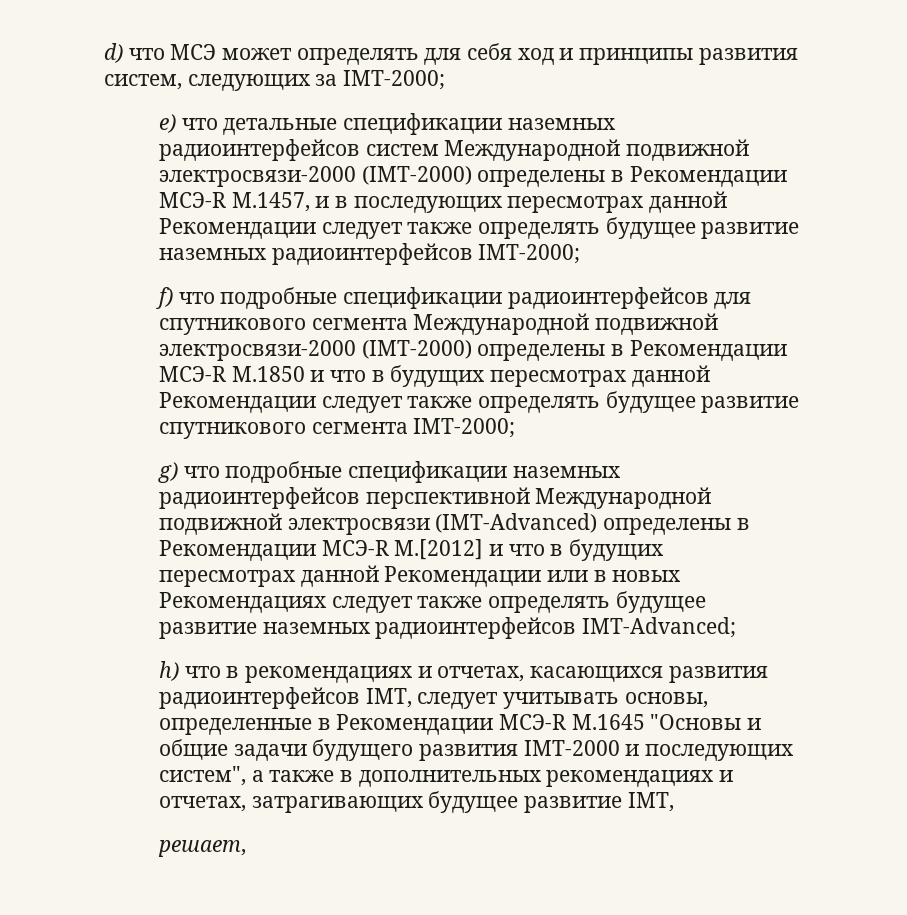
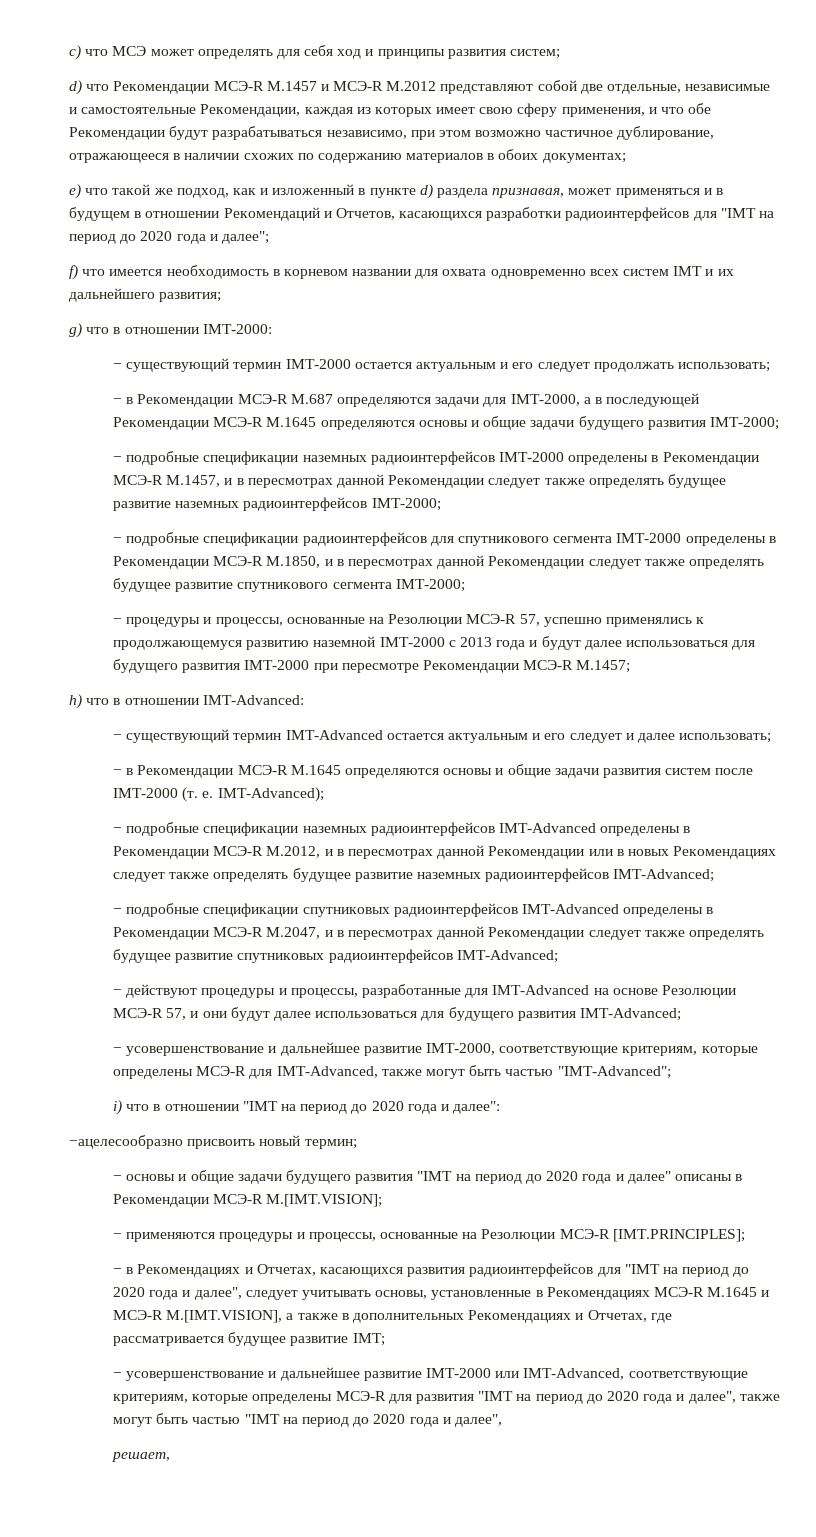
- d) что МСЭ может определять для себя ход и принципы развития систем, следующих за IMT-2000;
- e) что детальные спецификации наземных радиоинтерфейсов систем Международной подвижной электросвязи-2000 (IMT-2000) определены в Рекомендации МСЭ-R M.1457, и в последующих пересмотрах данной Рекомендации следует также определять будущее развитие наземных радиоинтерфейсов IMT-2000;
+ c) что МСЭ может определять для себя ход и принципы развития систем;
+ d) что Рекомендации МСЭ-R M.1457 и МСЭ-R M.2012 представляют собой две отдельные, независимые и самостоятельные Рекомендации, каждая из которых имеет свою сферу применения, и что обе Рекомендации будут разрабатываться независимо, при этом возможно частичное дублирование, отражающееся в наличии схожих по содержанию материалов в обоих документах;
+ e) что такой же подход, как и изложенный в пункте d) раздела признавая, может применяться и в будущем в отношении Рекомендаций и Отчетов, касающихся разработки радиоинтерфейсов для "IMT на период до 2020 года и далее";
+ f) что имеется необходимость в корневом названии для охвата одновременно всех систем IMT и их дальнейшего развития;
+ g) что в отношении IMT-2000:
+ − существующий термин IMT-2000 остается актуальным и его следует продолжать использовать;
+ − в Рекомендации МСЭ-R M.687 определяются задачи для IMT-2000, а в последующей Рекомендации МСЭ-R M.1645 определяются основы и общие задачи будущего развития IMT-2000;
+ − подробные спецификации наземных радиоинтерфейсов IMT-2000 определены в Рекомендации МСЭ-R M.1457, и в пересмотрах данной Рекомендации следует также определять будущее развитие наземных радиоинтерфейсов IMT-2000;
- f) что подробные спецификации радиоинтерфейсов для спутникового сегмента Международной подвижной электросвязи-2000 (IMT-2000) определены в Рекомендации МСЭ-R M.1850 и что в будущих пересмотрах данной Рекомендации следует также определять будущее развитие спутникового сегмента IMT-2000;
+ − подробные спецификации радиоинтерфейсов для спутникового сегмента IMT-2000 определены в Рекомендации МСЭ-R M.1850, и в пересмотрах данной Рекомендации следует также определять будущее развитие спутникового сегмента IMT-2000;
- g) что подробные спецификации наземных радиоинтерфейсов перспективной Международной подвижной электросвязи (IMT-Advanced) определены в Рекомендации МСЭ-R M.[2012] и что в будущих пересмотрах данной Рекомендации или в новых Рекомендациях следует также определять будущее развитие наземных радиоинтерфейсов IMT-Advanced;
+ − процедуры и процессы, основанные на Резолюции МСЭ-R 57, успешно применялись к продолжающемуся развитию наземной IMT-2000 с 2013 года и будут далее использоваться для будущего развития IMT-2000 при пересмотре Рекомендации МСЭ-R M.1457;
+ h) что в отношении IMT-Advanced:
+ − существующий термин IMT-Advanced остается актуальным и его следует и далее использовать;
+ − в Рекомендации МСЭ-R M.1645 определяются основы и общие задачи развития систем после IMT-2000 (т. е. IMT-Advanced);
+ − подробные спецификации наземных радиоинтерфейсов IMT-Advanced определены в Рекомендации МСЭ-R M.2012, и в пересмотрах данной Рекомендации или в новых Рекомендациях следует также определять будущее развитие наземных радиоинтерфейсов IMT-Advanced;
- h) что в рекомендациях и отчетах, касающихся развития радиоинтерфейсов IMT, следует учитывать основы, определенные в Рекомендации МСЭ-R M.1645 "Основы и общие задачи будущего развития IMT-2000 и последующих систем", а также в дополнительных рекомендациях и отчетах, затрагивающих будущее развитие IMT,
+ − подробные спецификации спутниковых радиоинтерфейсов IMT-Advanced определены в Рекомендации МСЭ-R M.2047, и в пересмотрах данной Рекомендации следует также определять будущее развитие спутниковых радиоинтерфейсов IMT-Advanced;
+ − действуют процедуры и процессы, разработанные для IMT-Advanced на основе Резолюции МСЭ-R 57, и они будут далее использоваться для будущего развития IMT-Advanced;
+ − усовершенствование и дальнейшее развитие IMT-2000, соответствующие критериям, которые определены МСЭ-R для IMT-Advanced, также могут быть частью "IMT-Advanced";
+ i) что в отношении "IMT на период до 2020 года и далее":
+ −ацелесообразно присвоить новый термин;
+ − основы и общие задачи будущего развития "IMT на период до 2020 года и далее" описаны в Рекомендации МСЭ-R M.[IMT.VISION];
+ − применяются процедуры и процессы, основанные на Резолюции МСЭ-R [IMT.PRINCIPLES];
+ − в Рекомендациях и Отчетах, касающихся развития радиоинтерфейсов для "IMT на период до 2020 года и далее", следует учитывать основы, установленные в Рекомендациях МСЭ-R M.1645 и МСЭ-R M.[IMT.VISION], а также в дополнительных Рекомендациях и Отчетах, где рассматривается будущее развитие IMT;
+ − усовершенствование и дальнейшее развитие IMT-2000 или IMT-Advanced, соответствующие критериям, которые определены МСЭ-R для развития "IMT на период до 2020 года и далее", также могут быть частью "IMT на период до 2020 года и далее",

